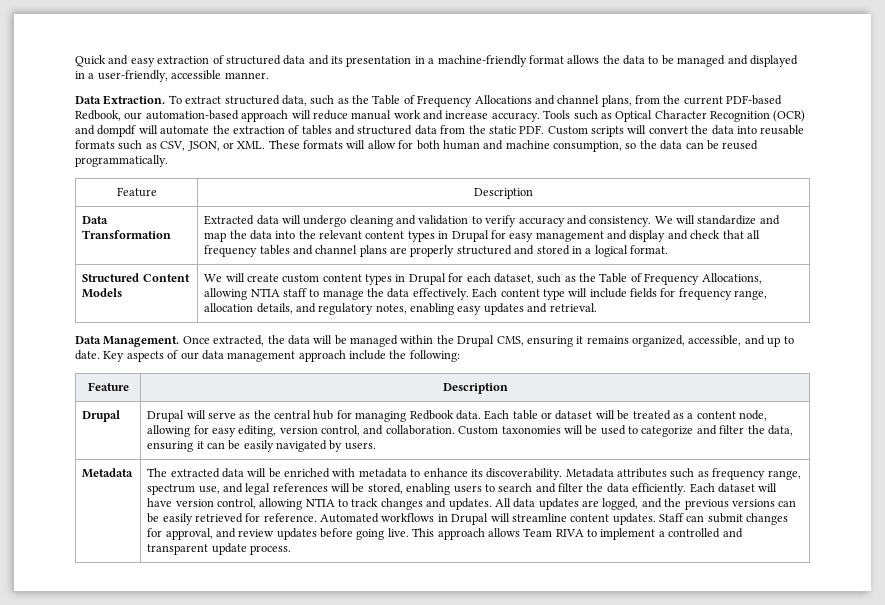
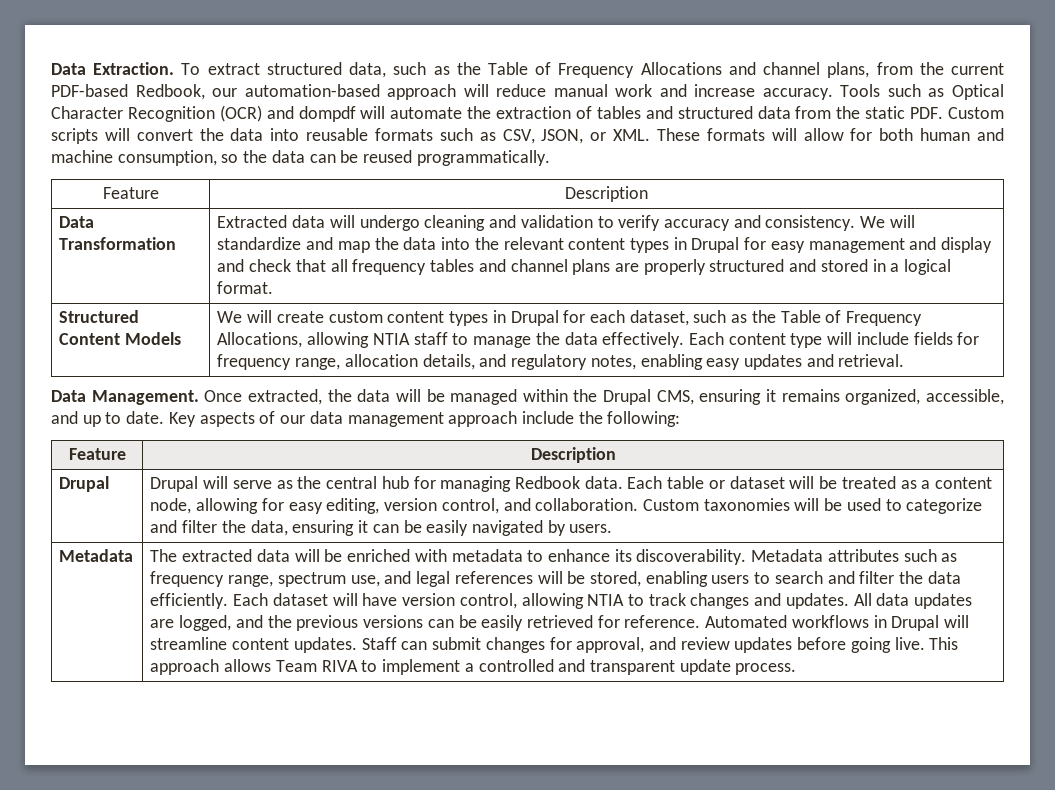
- Quick and easy extraction of structured data and its presentation in a machine-friendly format allows the data to be managed and displayed in a user-friendly, accessible manner.

